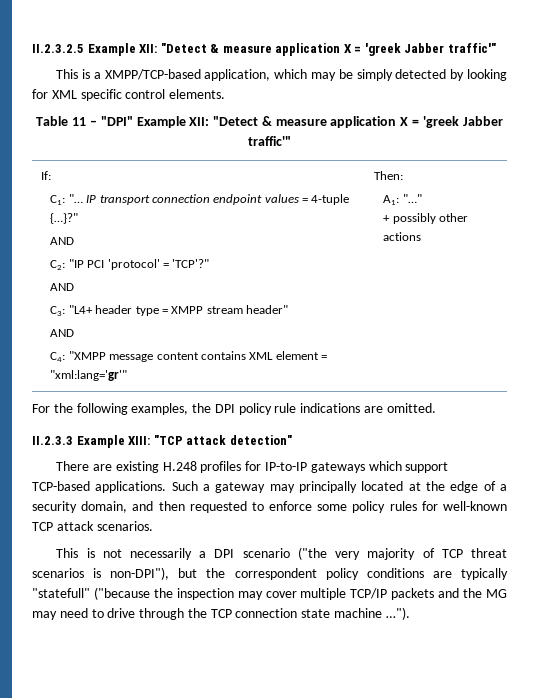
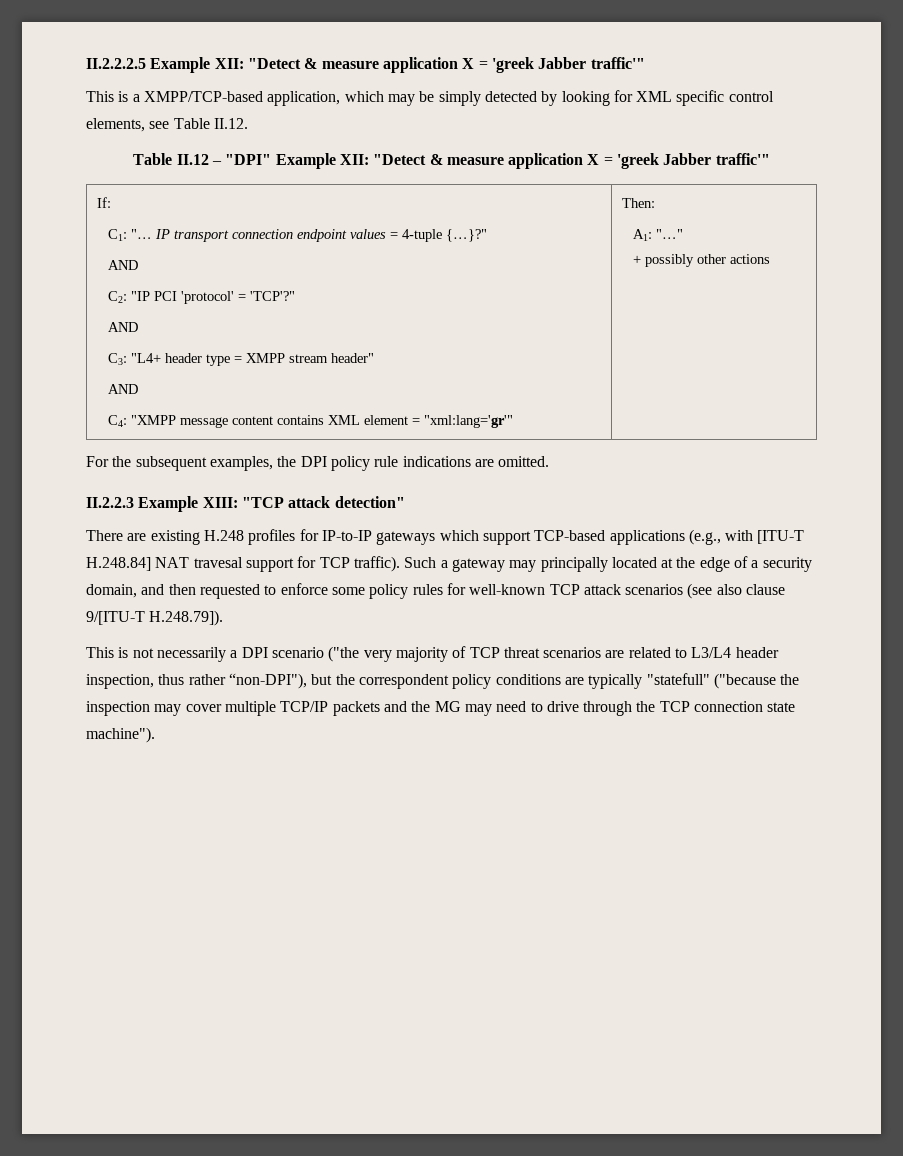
- II.2.3.2.5 Example XII: "Detect & measure application X = 'greek Jabber traffic'"
+ II.2.2.2.5 Example XII: "Detect & measure application X = 'greek Jabber traffic'"
- This is a XMPP/TCP-based application, which may be simply detected by looking for XML specific control elements.
- Table 11 – "DPI" Example XII: "Detect & measure application X = 'greek Jabber traffic'"
+ This is a XMPP/TCP-based application, which may be simply detected by looking for XML specific control elements, see Table II.12.
+ Table II.12 – "DPI" Example XII: "Detect & measure application X = 'greek Jabber traffic'"
- For the following examples, the DPI policy rule indications are omitted.
+ For the subsequent examples, the DPI policy rule indications are omitted.
- II.2.3.3 Example XIII: "TCP attack detection"
+ II.2.2.3 Example XIII: "TCP attack detection"
- There are existing H.248 profiles for IP-to-IP gateways which support TCP-based applications.
+ There are existing H.248 profiles for IP-to-IP gateways which support TCP-based applications (e.g., with [ITU-T H.248.84] NAT travesal support for TCP traffic).
- Such a gateway may principally located at the edge of a security domain, and then requested to enforce some policy rules for well-known TCP attack scenarios.
+ Such a gateway may principally located at the edge of a security domain, and then requested to enforce some policy rules for well-known TCP attack scenarios (see also clause 9/[ITU-T H.248.79]).
- This is not necessarily a DPI scenario ("the very majority of TCP threat scenarios is non-DPI"), but the correspondent policy conditions are typically "statefull" ("because the inspection may cover multiple TCP/IP packets and the MG may need to drive through the TCP connection state machine …").
+ This is not necessarily a DPI scenario ("the very majority of TCP threat scenarios are related to L3/L4 header inspection, thus rather “non-DPI"), but the correspondent policy conditions are typically "statefull" ("because the inspection may cover multiple TCP/IP packets and the MG may need to drive through the TCP connection state machine").

